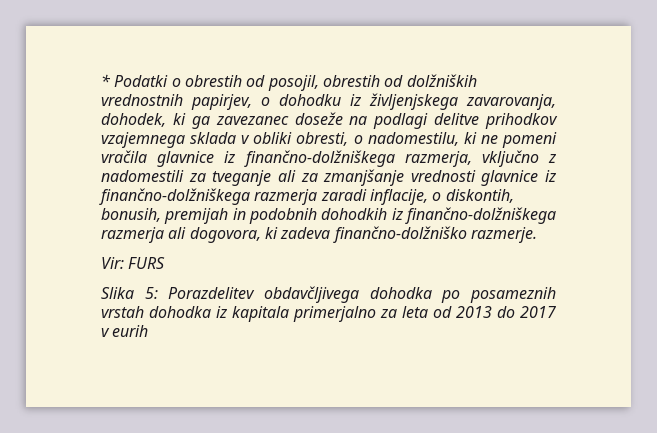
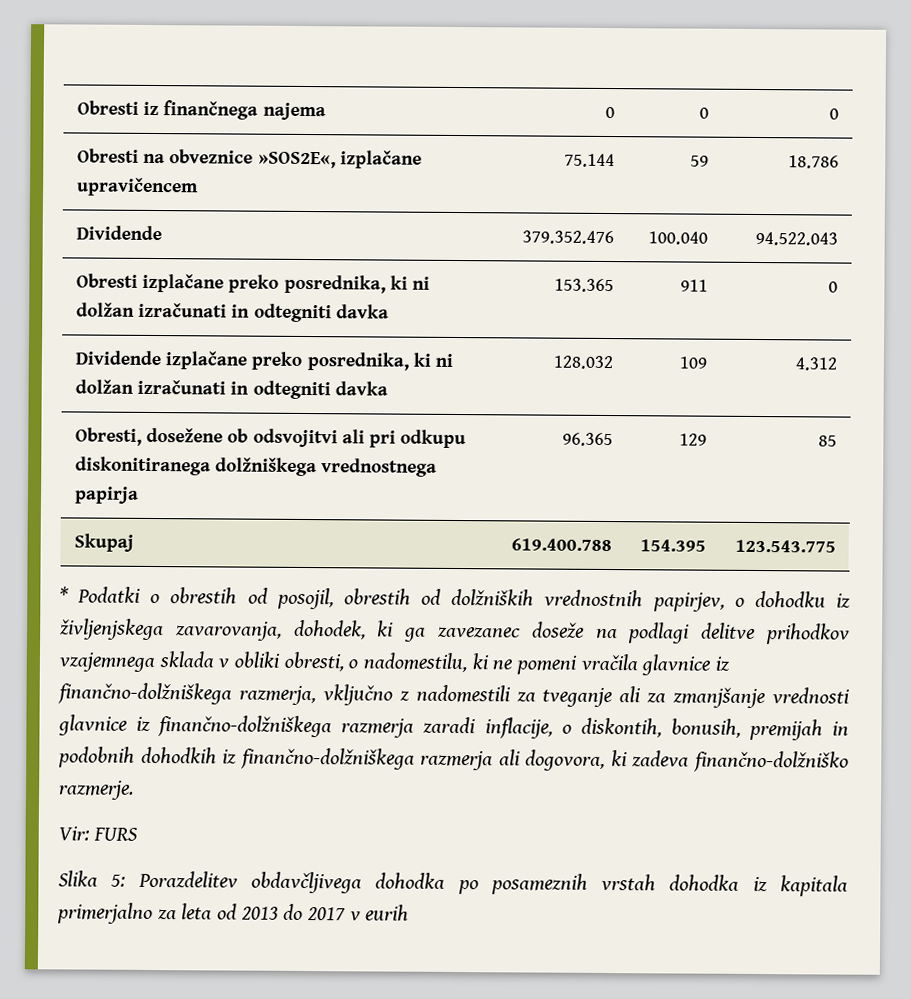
+ Obresti iz finančnega najema | 0 | 0 | 0
+ Obresti na obveznice »SOS2E«, izplačane upravičencem | 75.144 | 59 | 18.786
+ Dividende | 379.352.476 | 100.040 | 94.522.043
+ Obresti izplačane preko posrednika, ki ni dolžan izračunati in odtegniti davka | 153.365 | 911 | 0
+ Dividende izplačane preko posrednika, ki ni dolžan izračunati in odtegniti davka | 128.032 | 109 | 4.312
+ Obresti, dosežene ob odsvojitvi ali pri odkupu diskonitiranega dolžniškega vrednostnega papirja | 96.365 | 129 | 85
+ Skupaj | 619.400.788 | 154.395 | 123.543.775

